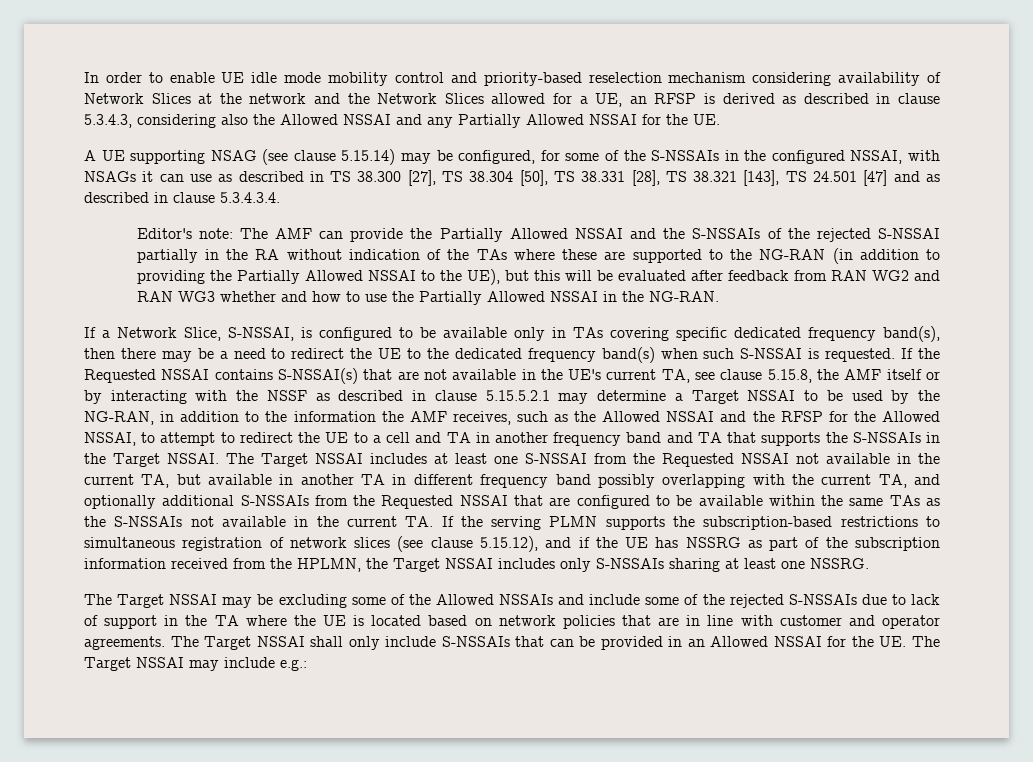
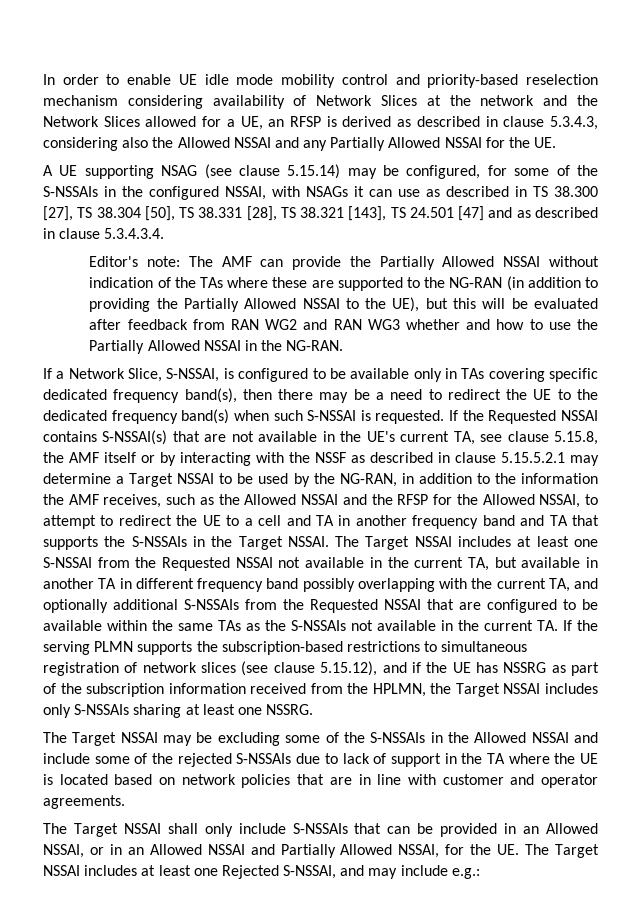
- Editor's note: The AMF can provide the Partially Allowed NSSAI and the S-NSSAIs of the rejected S-NSSAI partially in the RA without indication of the TAs where these are supported to the NG-RAN (in addition to providing the Partially Allowed NSSAI to the UE), but this will be evaluated after feedback from RAN WG2 and RAN WG3 whether and how to use the Partially Allowed NSSAI in the NG-RAN.
+ Editor's note: The AMF can provide the Partially Allowed NSSAI without indication of the TAs where these are supported to the NG-RAN (in addition to providing the Partially Allowed NSSAI to the UE), but this will be evaluated after feedback from RAN WG2 and RAN WG3 whether and how to use the Partially Allowed NSSAI in the NG-RAN.
- The Target NSSAI may be excluding some of the Allowed NSSAIs and include some of the rejected S-NSSAIs due to lack of support in the TA where the UE is located based on network policies that are in line with customer and operator agreements. The Target NSSAI shall only include S-NSSAIs that can be provided in an Allowed NSSAI for the UE. The Target NSSAI may include e.g.:
+ The Target NSSAI may be excluding some of the S-NSSAIs in the Allowed NSSAI and include some of the rejected S-NSSAIs due to lack of support in the TA where the UE is located based on network policies that are in line with customer and operator agreements.
+ The Target NSSAI shall only include S-NSSAIs that can be provided in an Allowed NSSAI, or in an Allowed NSSAI and Partially Allowed NSSAI, for the UE. The Target NSSAI includes at least one Rejected S-NSSAI, and may include e.g.:

